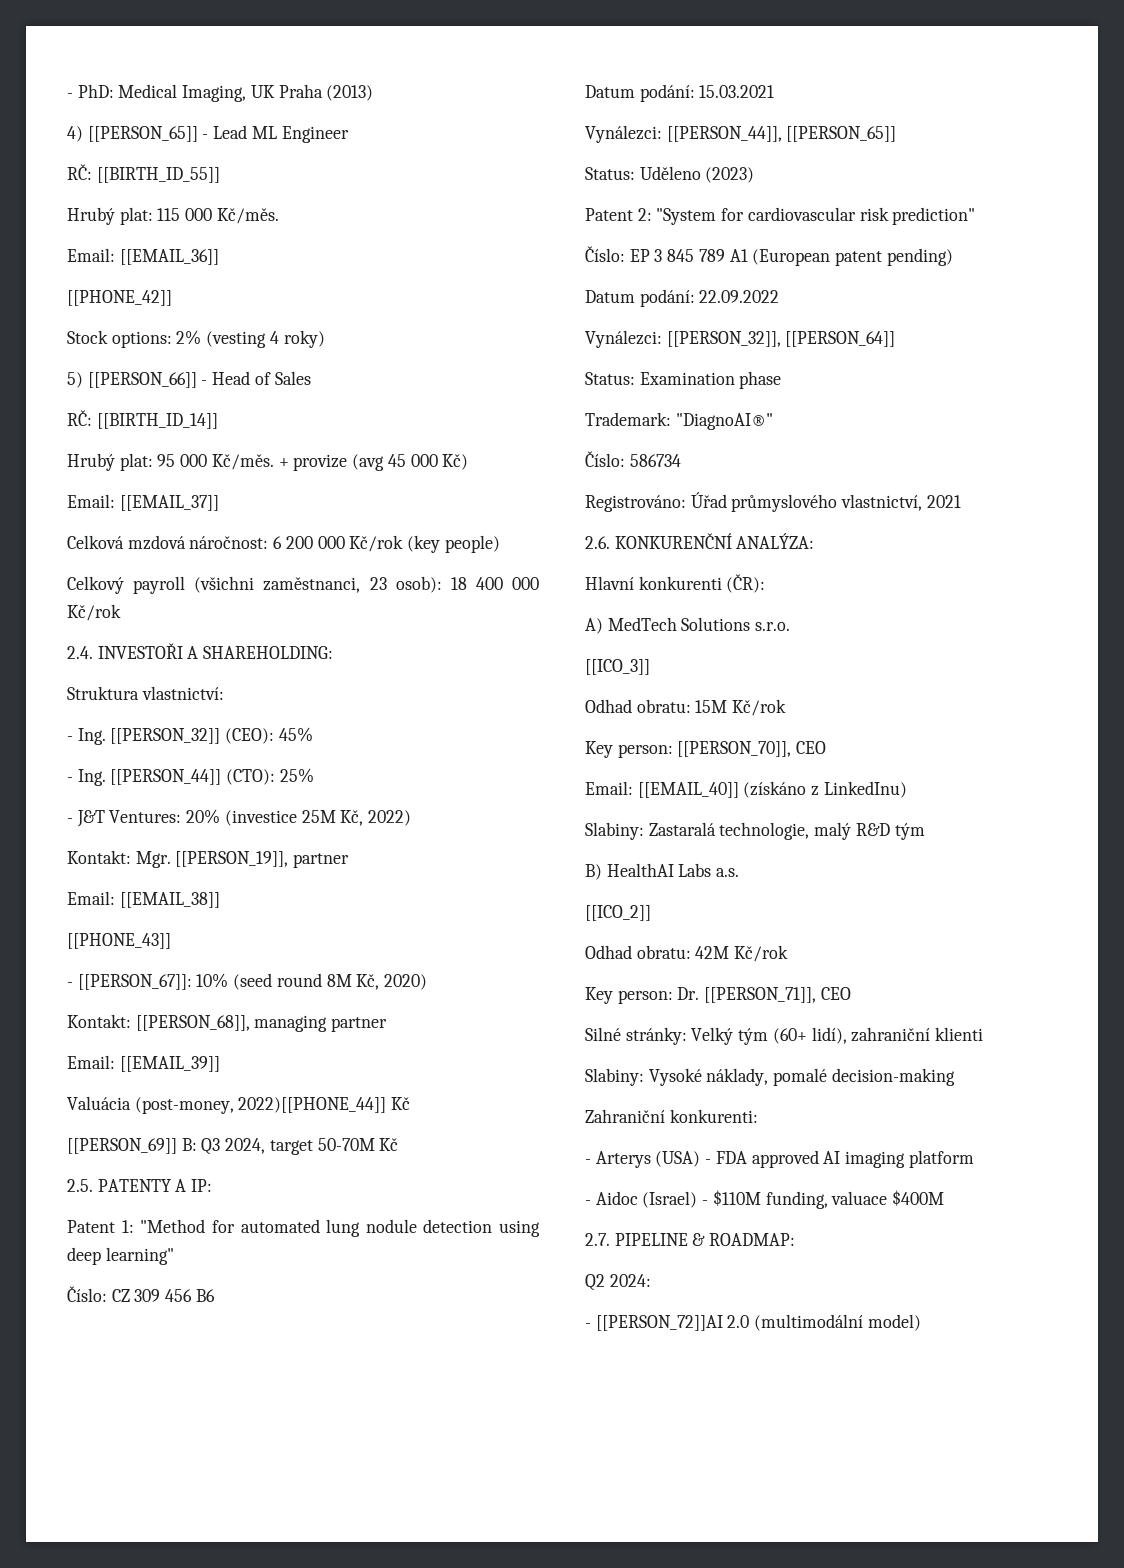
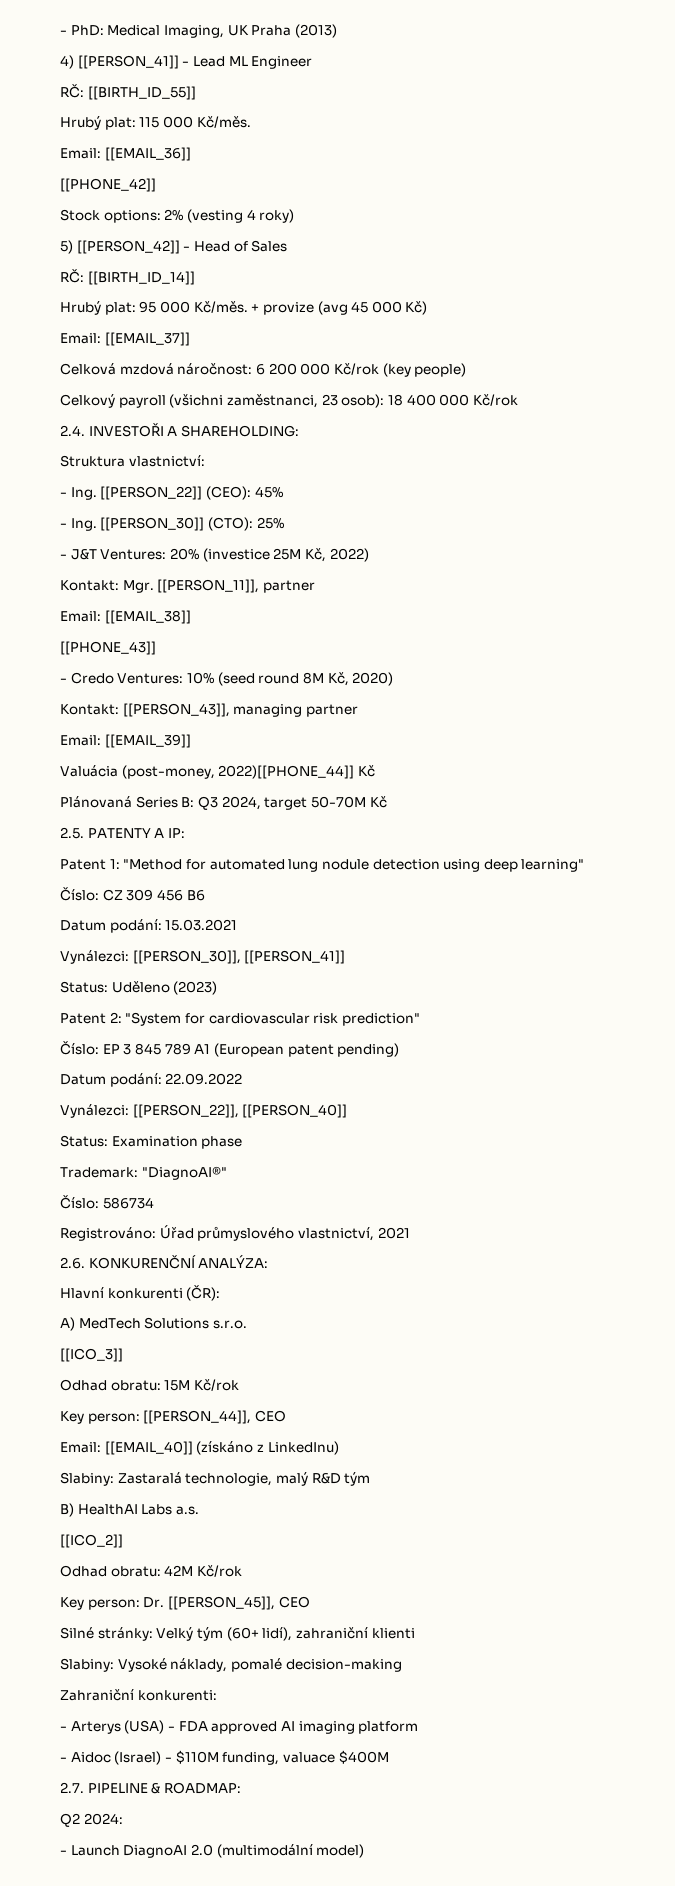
- 4) [[PERSON_65]] - Lead ML Engineer
+ 4) [[PERSON_41]] - Lead ML Engineer
- 5) [[PERSON_66]] - Head of Sales
+ 5) [[PERSON_42]] - Head of Sales
- - Ing. [[PERSON_32]] (CEO): 45%
+ - Ing. [[PERSON_22]] (CEO): 45%
- - Ing. [[PERSON_44]] (CTO): 25%
+ - Ing. [[PERSON_30]] (CTO): 25%
- Kontakt: Mgr. [[PERSON_19]], partner
+ Kontakt: Mgr. [[PERSON_11]], partner
- - [[PERSON_67]]: 10% (seed round 8M Kč, 2020)
+ - Credo Ventures: 10% (seed round 8M Kč, 2020)
- Kontakt: [[PERSON_68]], managing partner
+ Kontakt: [[PERSON_43]], managing partner
- [[PERSON_69]] B: Q3 2024, target 50-70M Kč
+ Plánovaná Series B: Q3 2024, target 50-70M Kč
- Vynálezci: [[PERSON_44]], [[PERSON_65]]
+ Vynálezci: [[PERSON_30]], [[PERSON_41]]
- Vynálezci: [[PERSON_32]], [[PERSON_64]]
+ Vynálezci: [[PERSON_22]], [[PERSON_40]]
- Key person: [[PERSON_70]], CEO
+ Key person: [[PERSON_44]], CEO
- Key person: Dr. [[PERSON_71]], CEO
+ Key person: Dr. [[PERSON_45]], CEO
- - [[PERSON_72]]AI 2.0 (multimodální model)
+ - Launch DiagnoAI 2.0 (multimodální model)

